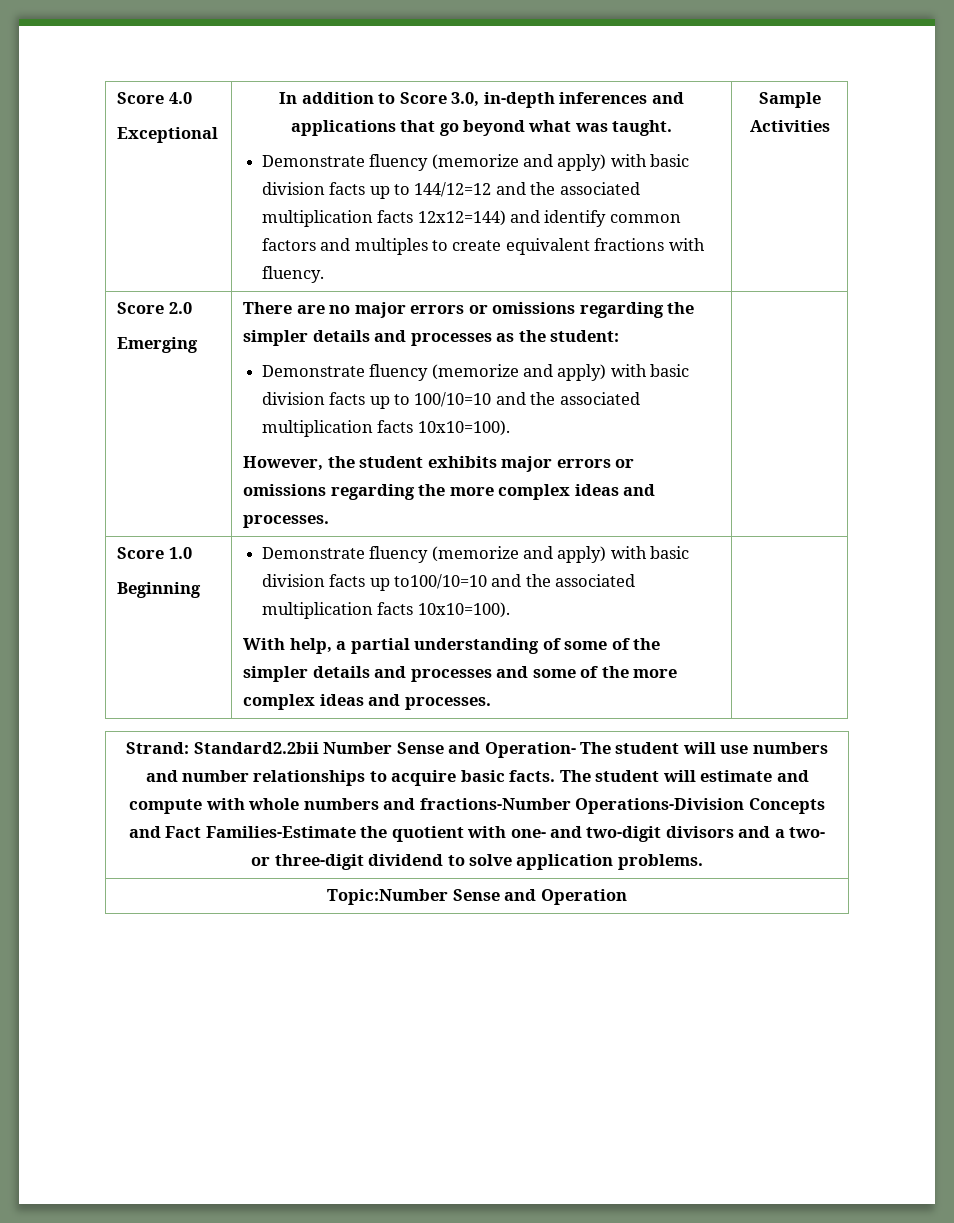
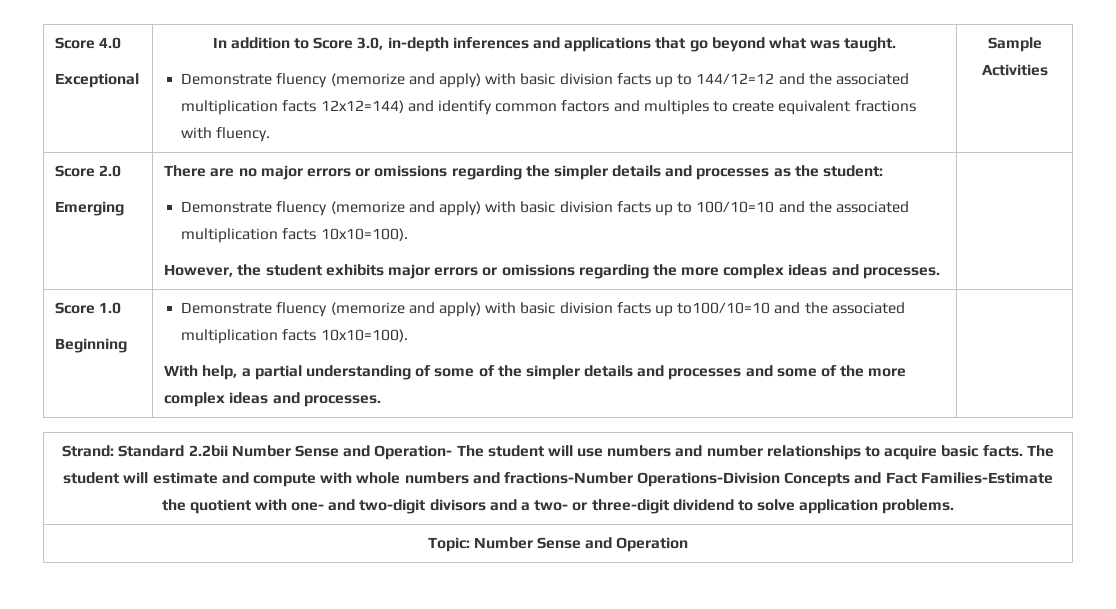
- Strand: Standard2.2bii Number Sense and Operation- The student will use numbers and number relationships to acquire basic facts.
+ Strand: Standard 2.2bii Number Sense and Operation- The student will use numbers and number relationships to acquire basic facts.
- Topic:Number Sense and Operation
+ Topic: Number Sense and Operation

